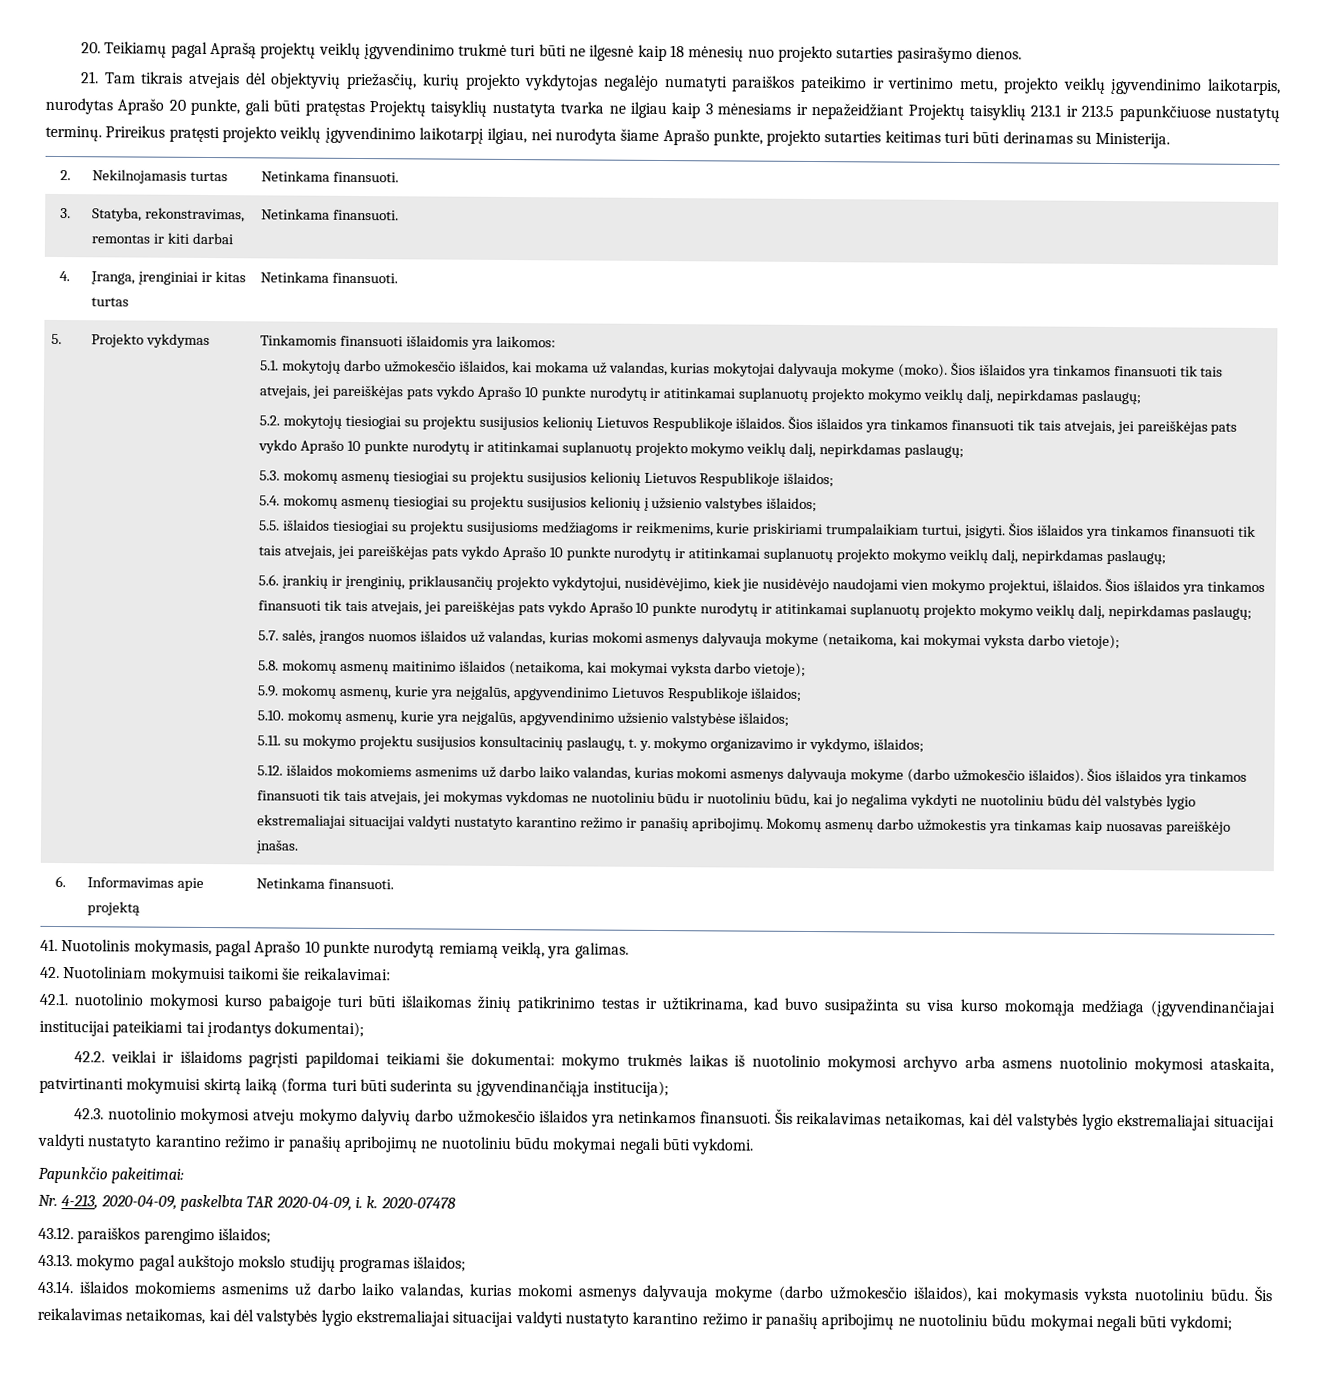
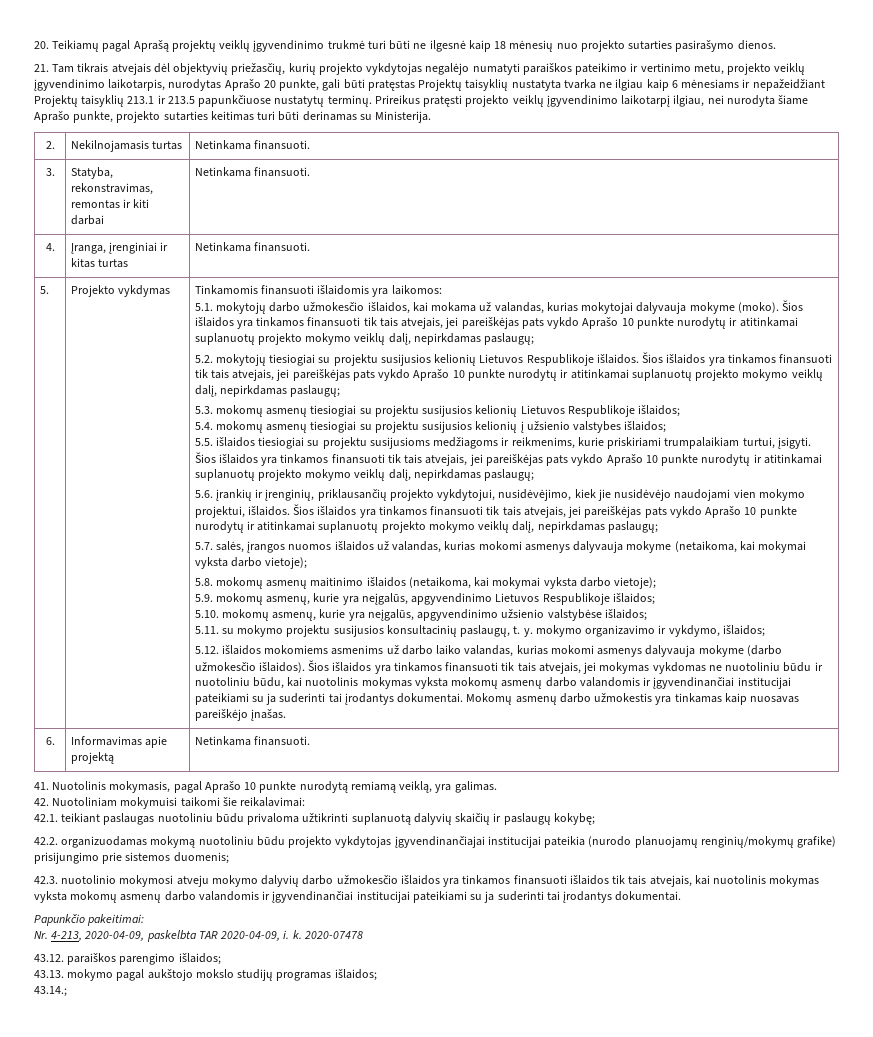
- 21. Tam tikrais atvejais dėl objektyvių priežasčių, kurių projekto vykdytojas negalėjo numatyti paraiškos pateikimo ir vertinimo metu, projekto veiklų įgyvendinimo laikotarpis, nurodytas Aprašo 20 punkte, gali būti pratęstas Projektų taisyklių nustatyta tvarka ne ilgiau kaip 3 mėnesiams ir nepažeidžiant Projektų taisyklių 213.1 ir 213.5 papunkčiuose nustatytų terminų.
+ 21. Tam tikrais atvejais dėl objektyvių priežasčių, kurių projekto vykdytojas negalėjo numatyti paraiškos pateikimo ir vertinimo metu, projekto veiklų įgyvendinimo laikotarpis, nurodytas Aprašo 20 punkte, gali būti pratęstas Projektų taisyklių nustatyta tvarka ne ilgiau kaip 6 mėnesiams ir nepažeidžiant Projektų taisyklių 213.1 ir 213.5 papunkčiuose nustatytų terminų.
- Šios išlaidos yra tinkamos finansuoti tik tais atvejais, jei mokymas vykdomas ne nuotoliniu būdu ir nuotoliniu būdu, kai jo negalima vykdyti ne nuotoliniu būdu dėl valstybės lygio ekstremaliajai situacijai valdyti nustatyto karantino režimo ir panašių apribojimų.
+ Šios išlaidos yra tinkamos finansuoti tik tais atvejais, jei mokymas vykdomas ne nuotoliniu būdu ir nuotoliniu būdu, kai nuotolinis mokymas vyksta mokomų asmenų darbo valandomis ir įgyvendinančiai institucijai pateikiami su ja suderinti tai įrodantys dokumentai.
- 42.1. nuotolinio mokymosi kurso pabaigoje turi būti išlaikomas žinių patikrinimo testas ir užtikrinama, kad buvo susipažinta su visa kurso mokomąja medžiaga (įgyvendinančiajai institucijai pateikiami tai įrodantys dokumentai);
- 42.2. veiklai ir išlaidoms pagrįsti papildomai teikiami šie dokumentai: mokymo trukmės laikas iš nuotolinio mokymosi archyvo arba asmens nuotolinio mokymosi ataskaita, patvirtinanti mokymuisi skirtą laiką (forma turi būti suderinta su įgyvendinančiąja institucija);
+ 42.1. teikiant paslaugas nuotoliniu būdu privaloma užtikrinti suplanuotą dalyvių skaičių ir paslaugų kokybę;
+ 42.2. organizuodamas mokymą nuotoliniu būdu projekto vykdytojas įgyvendinančiajai institucijai pateikia (nurodo planuojamų renginių/mokymų grafike) prisijungimo prie sistemos duomenis;
- 42.3. nuotolinio mokymosi atveju mokymo dalyvių darbo užmokesčio išlaidos yra netinkamos finansuoti. Šis reikalavimas netaikomas, kai dėl valstybės lygio ekstremaliajai situacijai valdyti nustatyto karantino režimo ir panašių apribojimų ne nuotoliniu būdu mokymai negali būti vykdomi.
+ 42.3. nuotolinio mokymosi atveju mokymo dalyvių darbo užmokesčio išlaidos yra tinkamos finansuoti išlaidos tik tais atvejais, kai nuotolinis mokymas vyksta mokomų asmenų darbo valandomis ir įgyvendinančiai institucijai pateikiami su ja suderinti tai įrodantys dokumentai.
- 43.14. išlaidos mokomiems asmenims už darbo laiko valandas, kurias mokomi asmenys dalyvauja mokyme (darbo užmokesčio išlaidos), kai mokymasis vyksta nuotoliniu būdu. Šis reikalavimas netaikomas, kai dėl valstybės lygio ekstremaliajai situacijai valdyti nustatyto karantino režimo ir panašių apribojimų ne nuotoliniu būdu mokymai negali būti vykdomi;
+ 43.14.;

